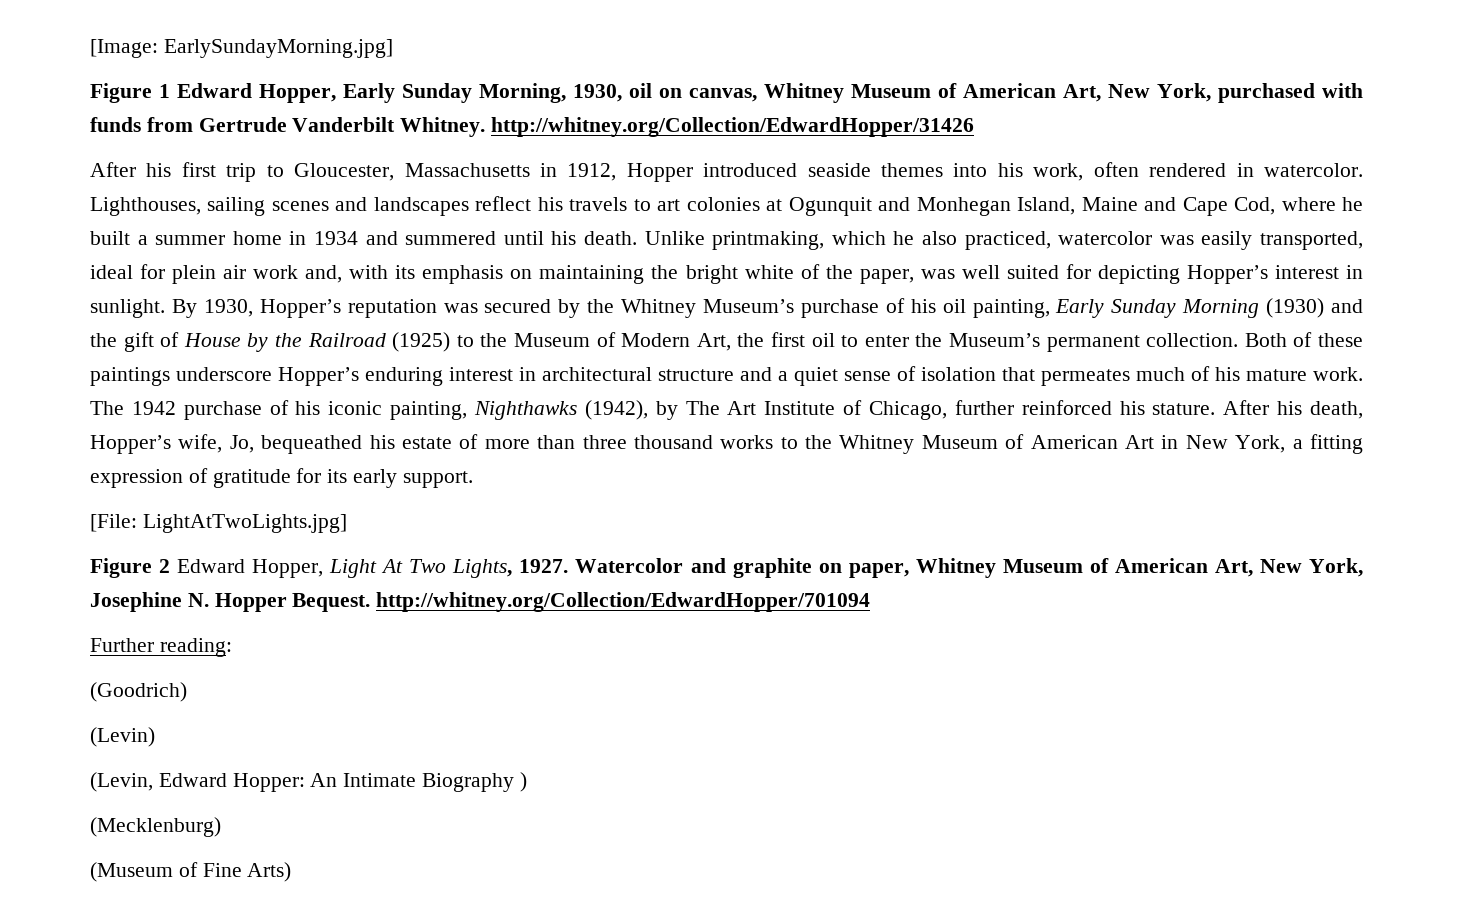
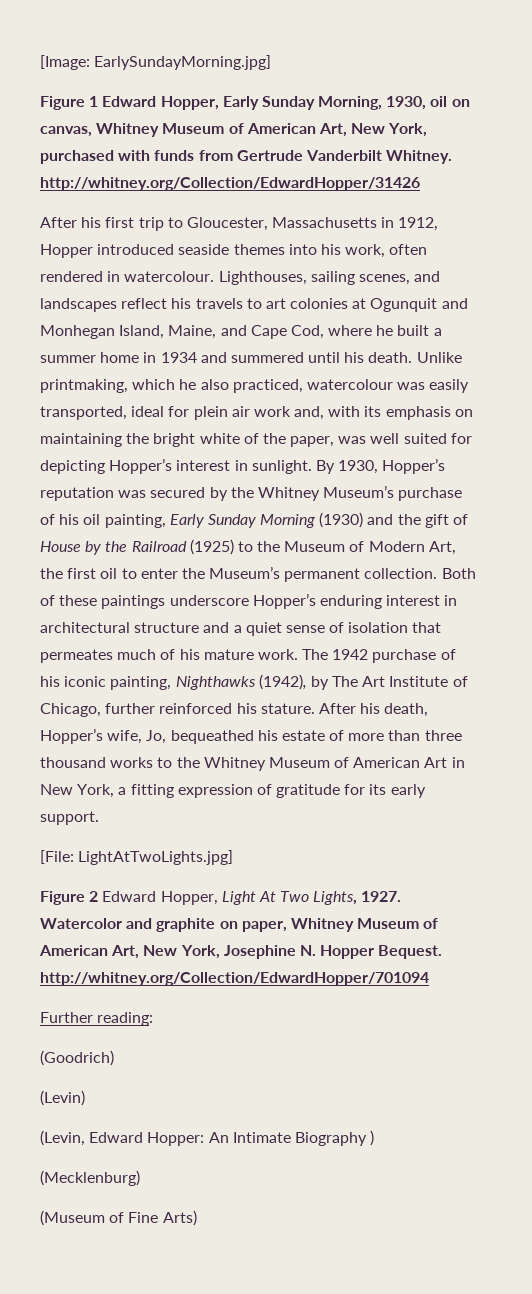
- After his first trip to Gloucester, Massachusetts in 1912, Hopper introduced seaside themes into his work, often rendered in watercolor.
+ After his first trip to Gloucester, Massachusetts in 1912, Hopper introduced seaside themes into his work, often rendered in watercolour.
- Lighthouses, sailing scenes and landscapes reflect his travels to art colonies at Ogunquit and Monhegan Island, Maine and Cape Cod, where he built a summer home in 1934 and summered until his death.
+ Lighthouses, sailing scenes, and landscapes reflect his travels to art colonies at Ogunquit and Monhegan Island, Maine, and Cape Cod, where he built a summer home in 1934 and summered until his death.
- Unlike printmaking, which he also practiced, watercolor was easily transported, ideal for plein air work and, with its emphasis on maintaining the bright white of the paper, was well suited for depicting Hopper’s interest in sunlight.
+ Unlike printmaking, which he also practiced, watercolour was easily transported, ideal for plein air work and, with its emphasis on maintaining the bright white of the paper, was well suited for depicting Hopper’s interest in sunlight.

